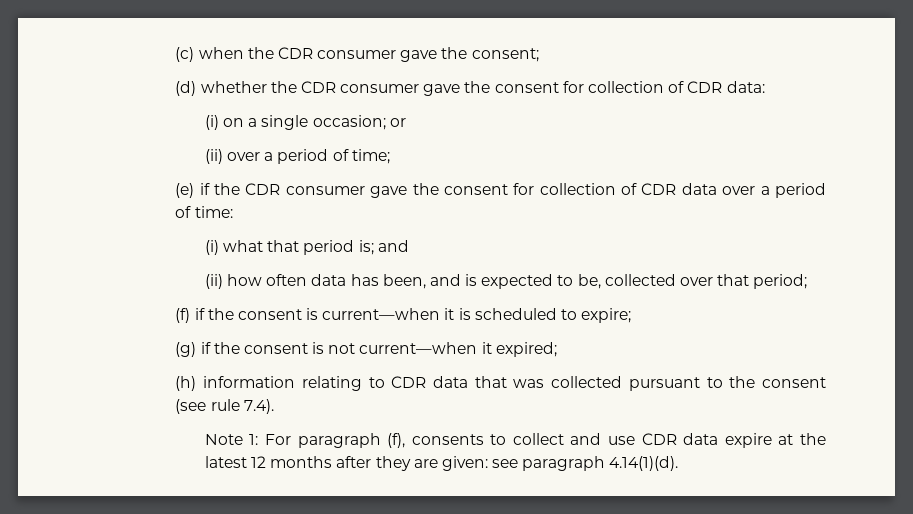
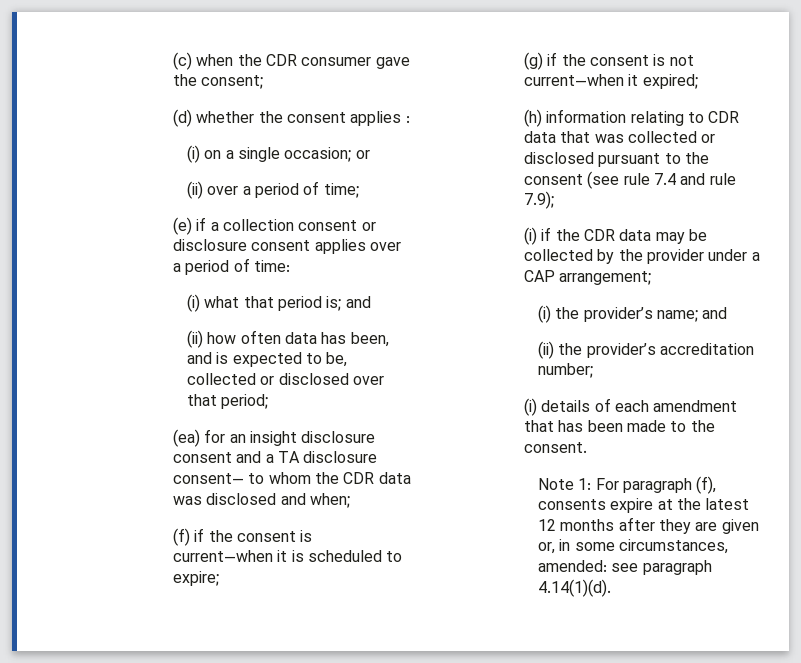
- (d) whether the CDR consumer gave the consent for collection of CDR data:
+ (d) whether the consent applies :
- (e) if the CDR consumer gave the consent for collection of CDR data over a period of time:
+ (e) if a collection consent or disclosure consent applies over a period of time:
- (ii) how often data has been, and is expected to be, collected over that period;
+ (ii) how often data has been, and is expected to be, collected or disclosed over that period;
+ (ea) for an insight disclosure consent and a TA disclosure consent— to whom the CDR data was disclosed and when;
- (h) information relating to CDR data that was collected pursuant to the consent (see rule 7.4).
+ (h) information relating to CDR data that was collected or disclosed pursuant to the consent (see rule 7.4 and rule 7.9);
+ (i) if the CDR data may be collected by the provider under a CAP arrangement;
+ (i) the provider’s name; and
+ (ii) the provider’s accreditation number;
+ (i) details of each amendment that has been made to the consent.
- Note 1: For paragraph (f), consents to collect and use CDR data expire at the latest 12 months after they are given: see paragraph 4.14(1)(d).
+ Note 1: For paragraph (f), consents expire at the latest 12 months after they are given or, in some circumstances, amended: see paragraph 4.14(1)(d).

